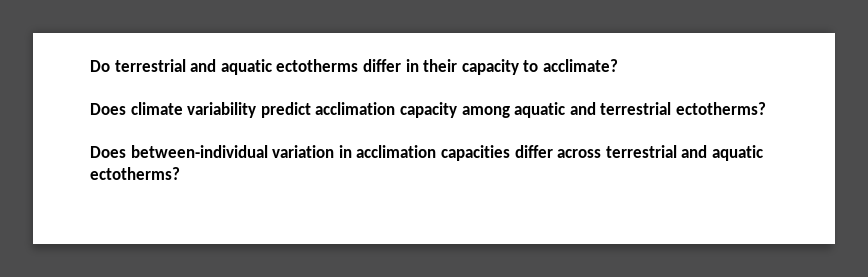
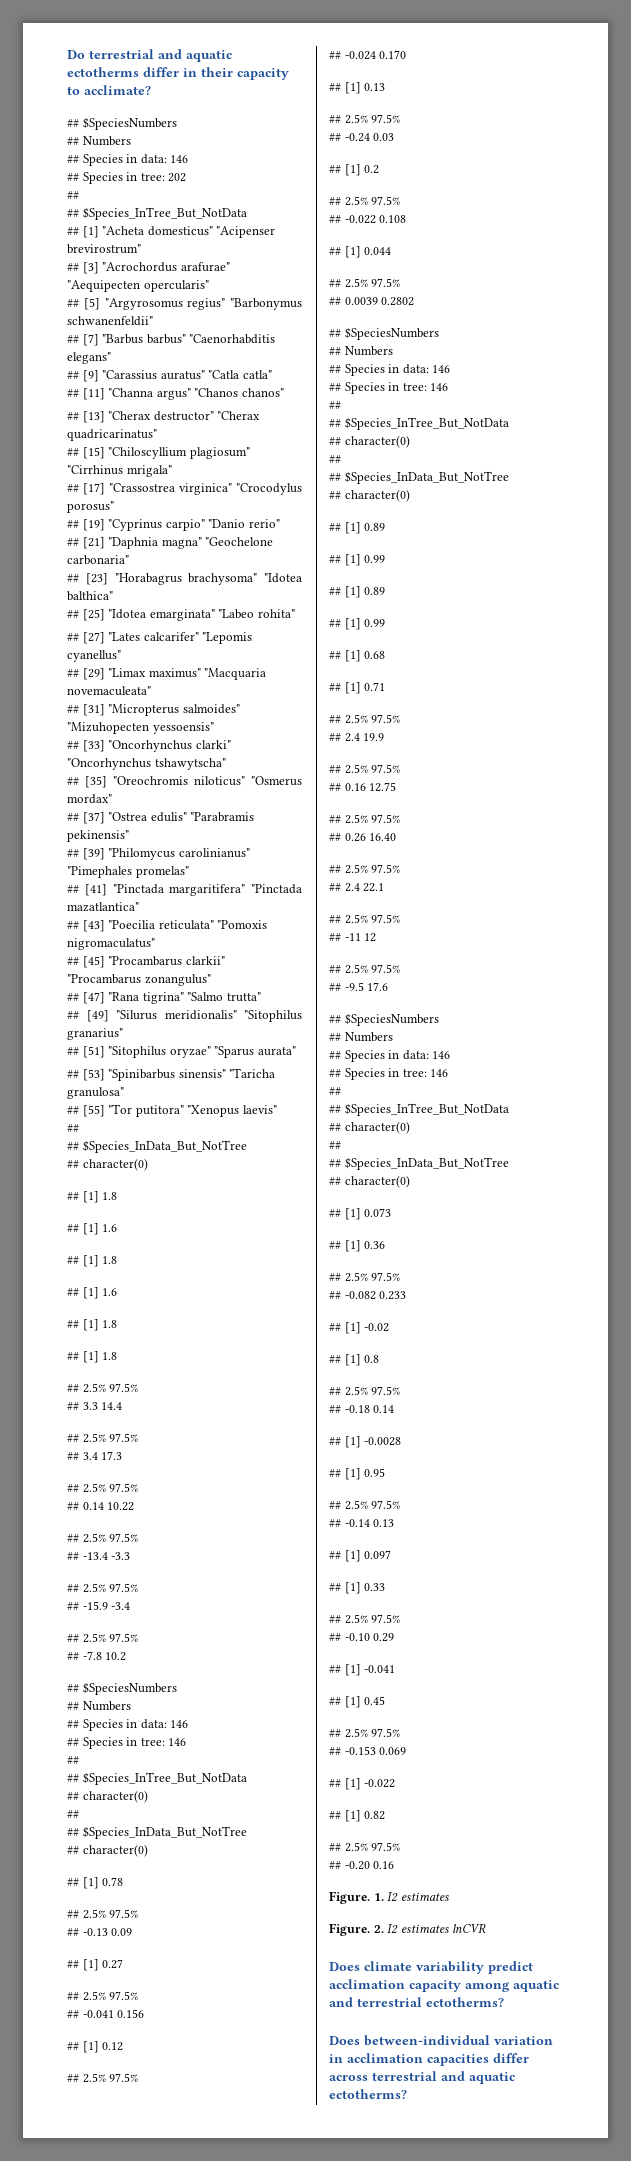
  Do terrestrial and aquatic ectotherms differ in their capacity to acclimate?
+ ## $SpeciesNumbers
+ ## Numbers
+ ## Species in data: 146
+ ## Species in tree: 202
+ ##
+ ## $Species_InTree_But_NotData
+ ## [1] "Acheta domesticus" "Acipenser brevirostrum"
+ ## [3] "Acrochordus arafurae" "Aequipecten opercularis"
+ ## [5] "Argyrosomus regius" "Barbonymus schwanenfeldii"
+ ## [7] "Barbus barbus" "Caenorhabditis elegans"
+ ## [9] "Carassius auratus" "Catla catla"
+ ## [11] "Channa argus" "Chanos chanos"
+ ## [13] "Cherax destructor" "Cherax quadricarinatus"
+ ## [15] "Chiloscyllium plagiosum" "Cirrhinus mrigala"
+ ## [17] "Crassostrea virginica" "Crocodylus porosus"
+ ## [19] "Cyprinus carpio" "Danio rerio"
+ ## [21] "Daphnia magna" "Geochelone carbonaria"
+ ## [23] "Horabagrus brachysoma" "Idotea balthica"
+ ## [25] "Idotea emarginata" "Labeo rohita"
+ ## [27] "Lates calcarifer" "Lepomis cyanellus"
+ ## [29] "Limax maximus" "Macquaria novemaculeata"
+ ## [31] "Micropterus salmoides" "Mizuhopecten yessoensis"
+ ## [33] "Oncorhynchus clarki" "Oncorhynchus tshawytscha"
+ ## [35] "Oreochromis niloticus" "Osmerus mordax"
+ ## [37] "Ostrea edulis" "Parabramis pekinensis"
+ ## [39] "Philomycus carolinianus" "Pimephales promelas"
+ ## [41] "Pinctada margaritifera" "Pinctada mazatlantica"
+ ## [43] "Poecilia reticulata" "Pomoxis nigromaculatus"
+ ## [45] "Procambarus clarkii" "Procambarus zonangulus"
+ ## [47] "Rana tigrina" "Salmo trutta"
+ ## [49] "Silurus meridionalis" "Sitophilus granarius"
+ ## [51] "Sitophilus oryzae" "Sparus aurata"
+ ## [53] "Spinibarbus sinensis" "Taricha granulosa"
+ ## [55] "Tor putitora" "Xenopus laevis"
+ ##
+ ## $Species_InData_But_NotTree
+ ## character(0)
+ ## [1] 1.8
+ ## [1] 1.6
+ ## [1] 1.8
+ ## [1] 1.6
+ ## [1] 1.8
+ ## [1] 1.8
+ ## 2.5% 97.5%
+ ## 3.3 14.4
+ ## 2.5% 97.5%
+ ## 3.4 17.3
+ ## 2.5% 97.5%
+ ## 0.14 10.22
+ ## 2.5% 97.5%
+ ## -13.4 -3.3
+ ## 2.5% 97.5%
+ ## -15.9 -3.4
+ ## 2.5% 97.5%
+ ## -7.8 10.2
+ ## $SpeciesNumbers
+ ## Numbers
+ ## Species in data: 146
+ ## Species in tree: 146
+ ##
+ ## $Species_InTree_But_NotData
+ ## character(0)
+ ##
+ ## $Species_InData_But_NotTree
+ ## character(0)
+ ## [1] 0.78
+ ## 2.5% 97.5%
+ ## -0.13 0.09
+ ## [1] 0.27
+ ## 2.5% 97.5%
+ ## -0.041 0.156
+ ## [1] 0.12
+ ## 2.5% 97.5%
+ ## -0.024 0.170
+ ## [1] 0.13
+ ## 2.5% 97.5%
+ ## -0.24 0.03
+ ## [1] 0.2
+ ## 2.5% 97.5%
+ ## -0.022 0.108
+ ## [1] 0.044
+ ## 2.5% 97.5%
+ ## 0.0039 0.2802
+ ## $SpeciesNumbers
+ ## Numbers
+ ## Species in data: 146
+ ## Species in tree: 146
+ ##
+ ## $Species_InTree_But_NotData
+ ## character(0)
+ ##
+ ## $Species_InData_But_NotTree
+ ## character(0)
+ ## [1] 0.89
+ ## [1] 0.99
+ ## [1] 0.89
+ ## [1] 0.99
+ ## [1] 0.68
+ ## [1] 0.71
+ ## 2.5% 97.5%
+ ## 2.4 19.9
+ ## 2.5% 97.5%
+ ## 0.16 12.75
+ ## 2.5% 97.5%
+ ## 0.26 16.40
+ ## 2.5% 97.5%
+ ## 2.4 22.1
+ ## 2.5% 97.5%
+ ## -11 12
+ ## 2.5% 97.5%
+ ## -9.5 17.6
+ ## $SpeciesNumbers
+ ## Numbers
+ ## Species in data: 146
+ ## Species in tree: 146
+ ##
+ ## $Species_InTree_But_NotData
+ ## character(0)
+ ##
+ ## $Species_InData_But_NotTree
+ ## character(0)
+ ## [1] 0.073
+ ## [1] 0.36
+ ## 2.5% 97.5%
+ ## -0.082 0.233
+ ## [1] -0.02
+ ## [1] 0.8
+ ## 2.5% 97.5%
+ ## -0.18 0.14
+ ## [1] -0.0028
+ ## [1] 0.95
+ ## 2.5% 97.5%
+ ## -0.14 0.13
+ ## [1] 0.097
+ ## [1] 0.33
+ ## 2.5% 97.5%
+ ## -0.10 0.29
+ ## [1] -0.041
+ ## [1] 0.45
+ ## 2.5% 97.5%
+ ## -0.153 0.069
+ ## [1] -0.022
+ ## [1] 0.82
+ ## 2.5% 97.5%
+ ## -0.20 0.16
+ Figure. 1. I2 estimates
+ Figure. 2. I2 estimates lnCVR

